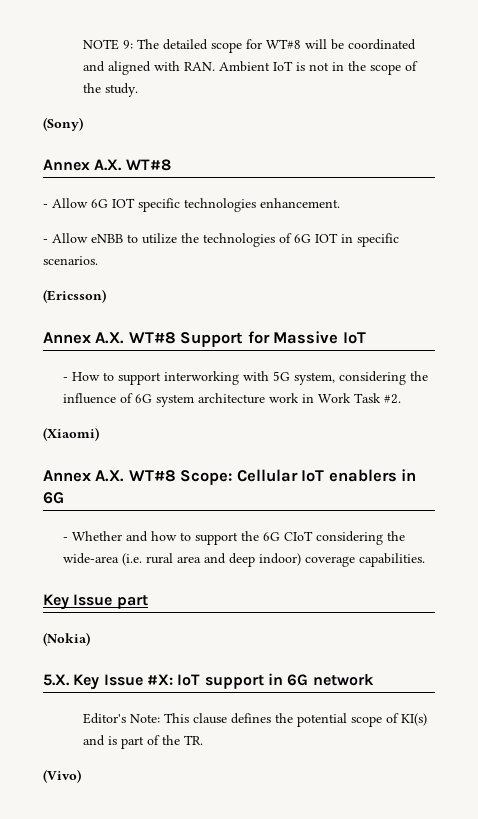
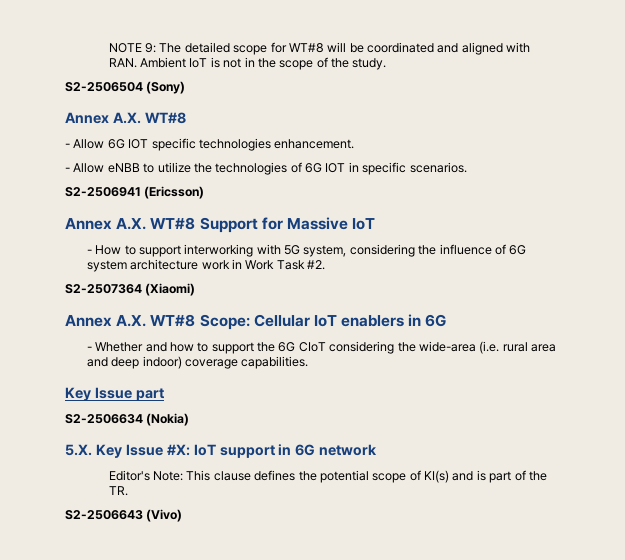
- (Sony)
+ S2-2506504 (Sony)
- (Ericsson)
+ S2-2506941 (Ericsson)
- (Xiaomi)
+ S2-2507364 (Xiaomi)
- (Nokia)
+ S2-2506634 (Nokia)
- (Vivo)
+ S2-2506643 (Vivo)

